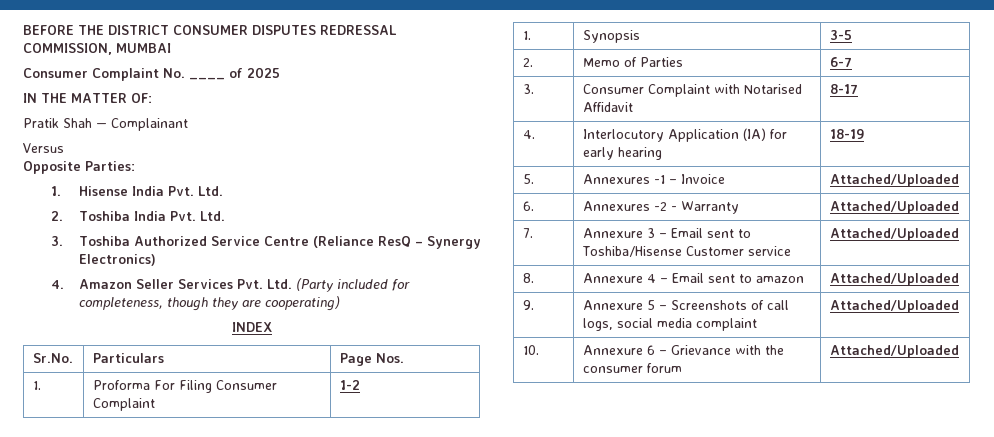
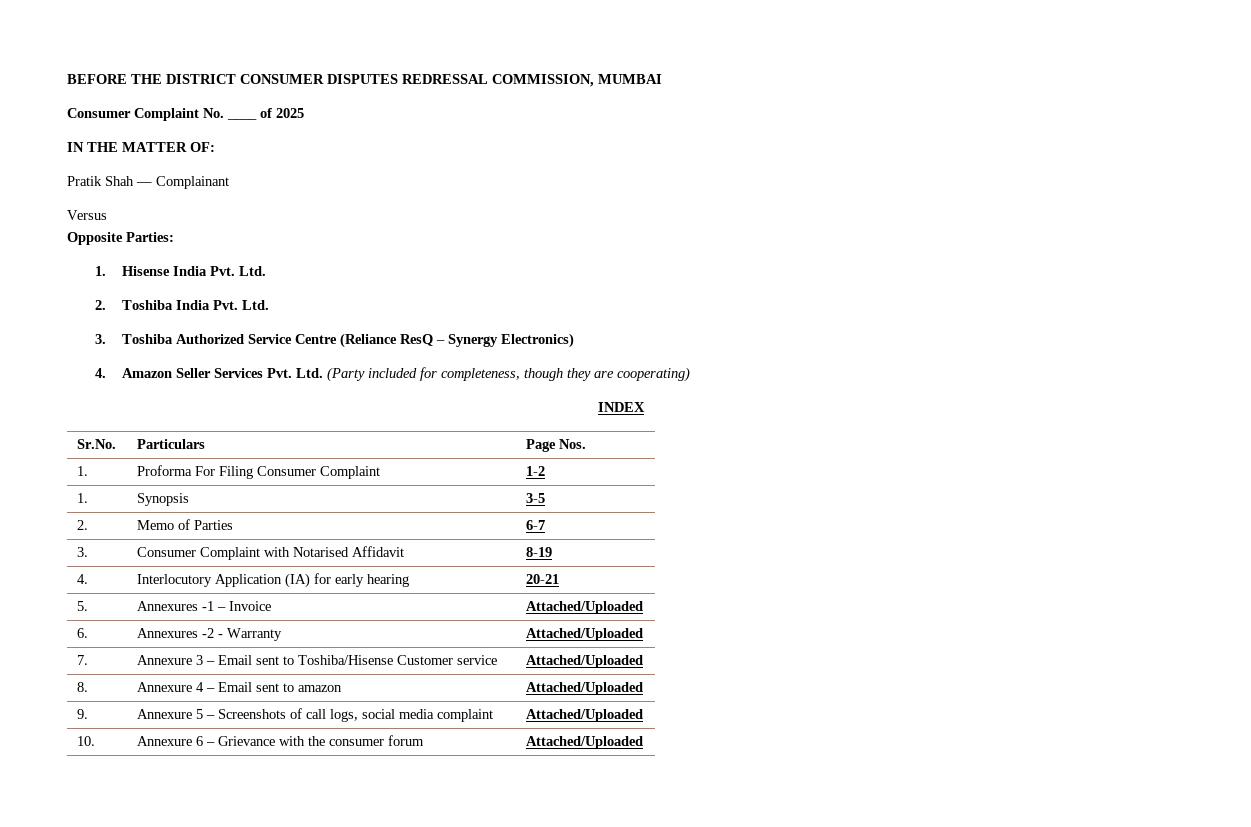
- 3. | Consumer Complaint with Notarised Affidavit | 8-17
+ 3. | Consumer Complaint with Notarised Affidavit | 8-19
- 4. | Interlocutory Application (IA) for early hearing | 18-19
+ 4. | Interlocutory Application (IA) for early hearing | 20-21

